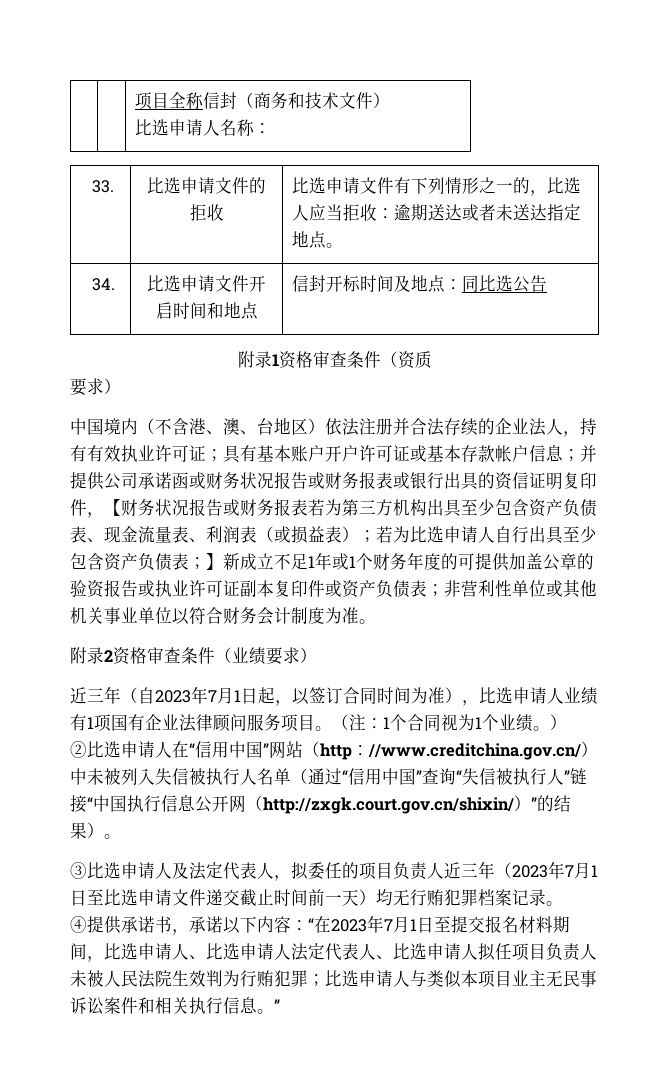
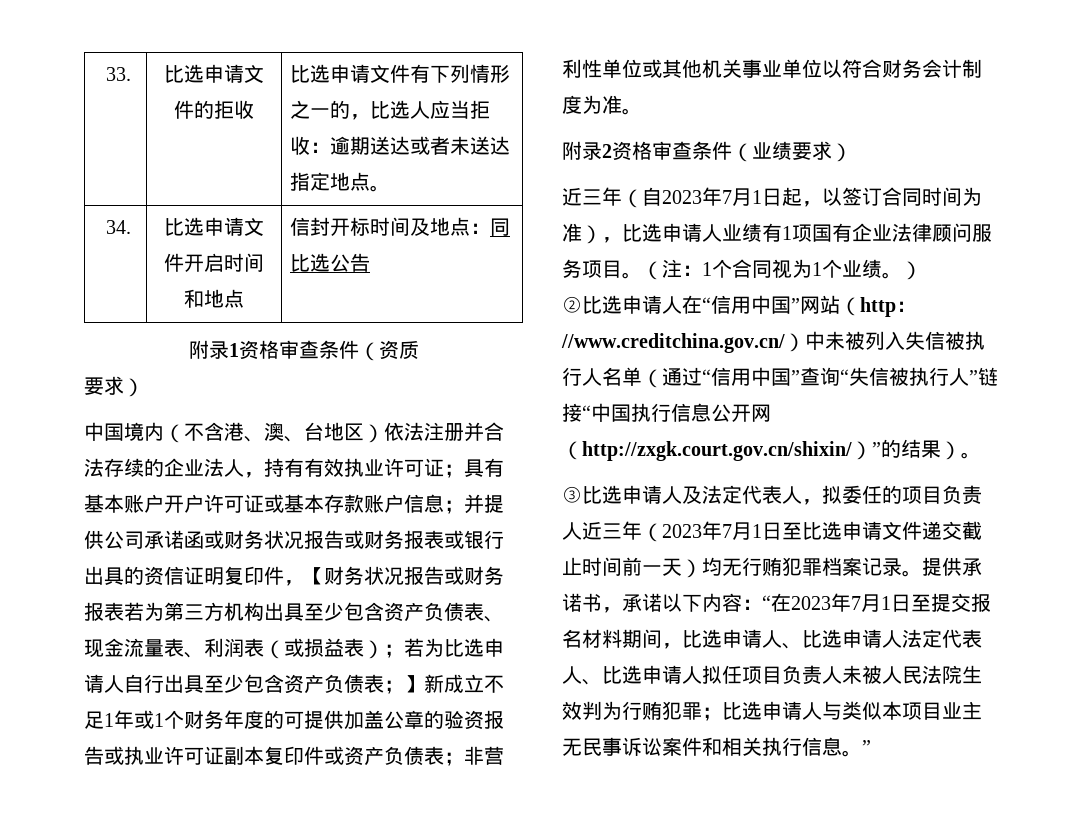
- | | 项目全称信封（商务和技术文件）
- 比选申请人名称：
- 具有基本账户开户许可证或基本存款帐户信息；
+ 具有基本账户开户许可证或基本存款账户信息；
- ③比选申请人及法定代表人，拟委任的项目负责人近三年（2023年7月1日至比选申请文件递交截止时间前一天）均无行贿犯罪档案记录。
- ④提供承诺书，承诺以下内容：
+ ③比选申请人及法定代表人，拟委任的项目负责人近三年（2023年7月1日至比选申请文件递交截止时间前一天）均无行贿犯罪档案记录。提供承诺书，承诺以下内容：

